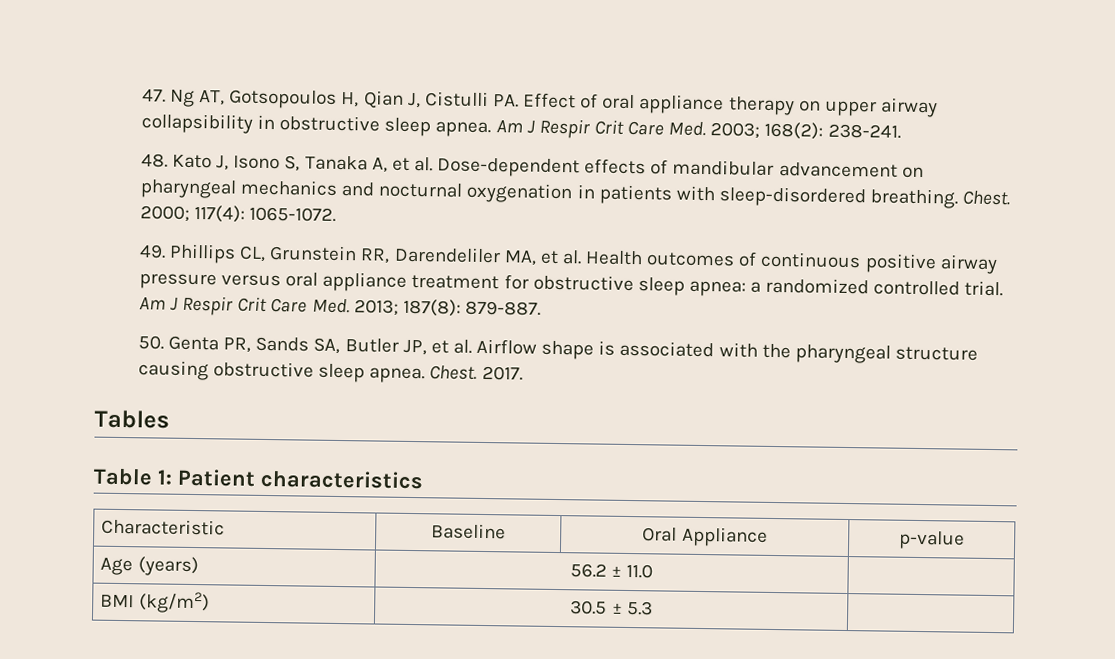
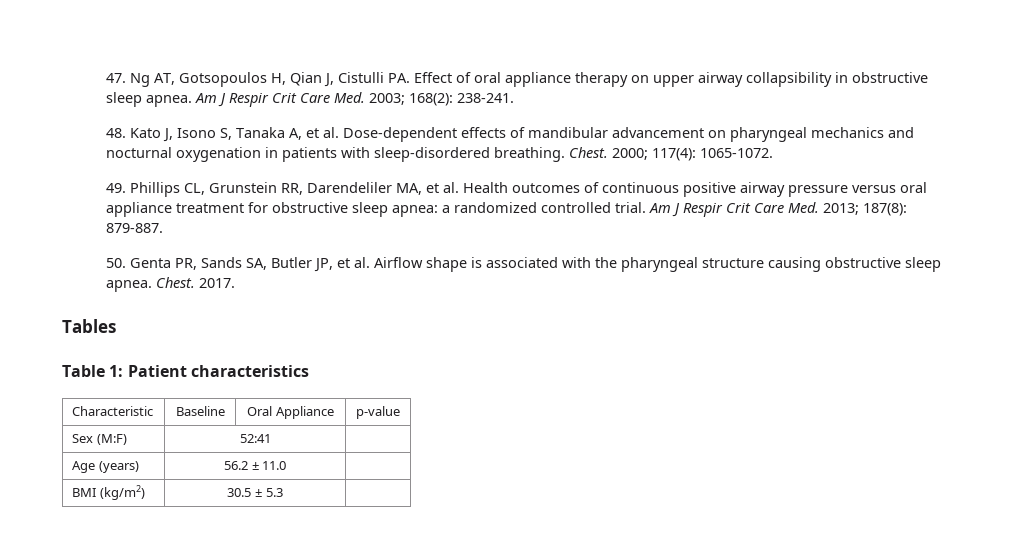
+ Sex (M:F) | 52:41 |

